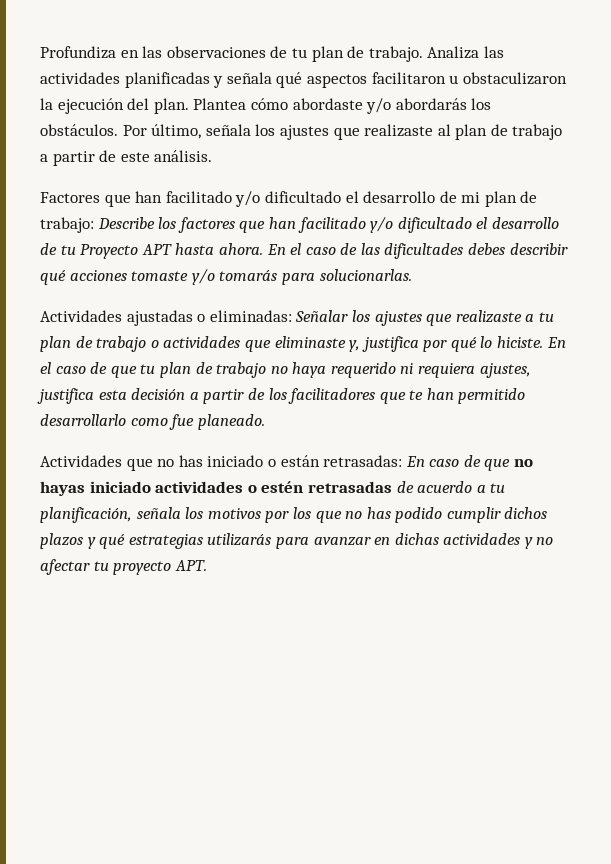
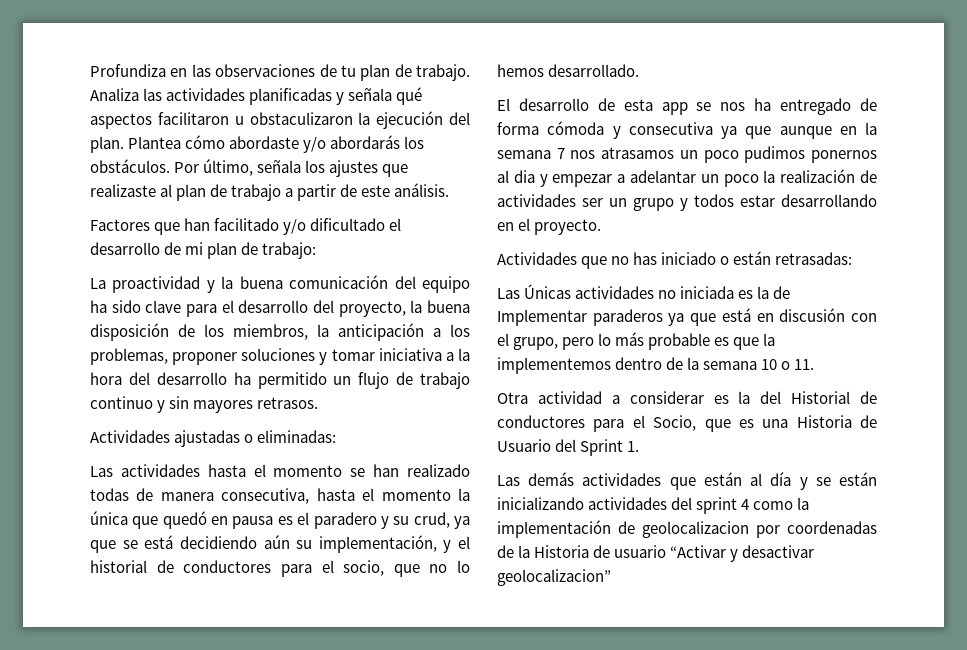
- Factores que han facilitado y/o dificultado el desarrollo de mi plan de trabajo: Describe los factores que han facilitado y/o dificultado el desarrollo de tu Proyecto APT hasta ahora. En el caso de las dificultades debes describir qué acciones tomaste y/o tomarás para solucionarlas.
- Actividades ajustadas o eliminadas: Señalar los ajustes que realizaste a tu plan de trabajo o actividades que eliminaste y, justifica por qué lo hiciste. En el caso de que tu plan de trabajo no haya requerido ni requiera ajustes, justifica esta decisión a partir de los facilitadores que te han permitido desarrollarlo como fue planeado.
+ Factores que han facilitado y/o dificultado el desarrollo de mi plan de trabajo:
+ La proactividad y la buena comunicación del equipo ha sido clave para el desarrollo del proyecto, la buena disposición de los miembros, la anticipación a los problemas, proponer soluciones y tomar iniciativa a la hora del desarrollo ha permitido un flujo de trabajo continuo y sin mayores retrasos.
+ Actividades ajustadas o eliminadas:
+ Las actividades hasta el momento se han realizado todas de manera consecutiva, hasta el momento la única que quedó en pausa es el paradero y su crud, ya que se está decidiendo aún su implementación, y el historial de conductores para el socio, que no lo hemos desarrollado.
+ El desarrollo de esta app se nos ha entregado de forma cómoda y consecutiva ya que aunque en la semana 7 nos atrasamos un poco pudimos ponernos al dia y empezar a adelantar un poco la realización de actividades ser un grupo y todos estar desarrollando en el proyecto.
- Actividades que no has iniciado o están retrasadas: En caso de que no hayas iniciado actividades o estén retrasadas de acuerdo a tu planificación, señala los motivos por los que no has podido cumplir dichos plazos y qué estrategias utilizarás para avanzar en dichas actividades y no afectar tu proyecto APT.
+ Actividades que no has iniciado o están retrasadas:
+ Las Únicas actividades no iniciada es la de Implementar paraderos ya que está en discusión con el grupo, pero lo más probable es que la implementemos dentro de la semana 10 o 11.
+ Otra actividad a considerar es la del Historial de conductores para el Socio, que es una Historia de Usuario del Sprint 1.
+ Las demás actividades que están al día y se están inicializando actividades del sprint 4 como la implementación de geolocalizacion por coordenadas de la Historia de usuario “Activar y desactivar geolocalizacion”

